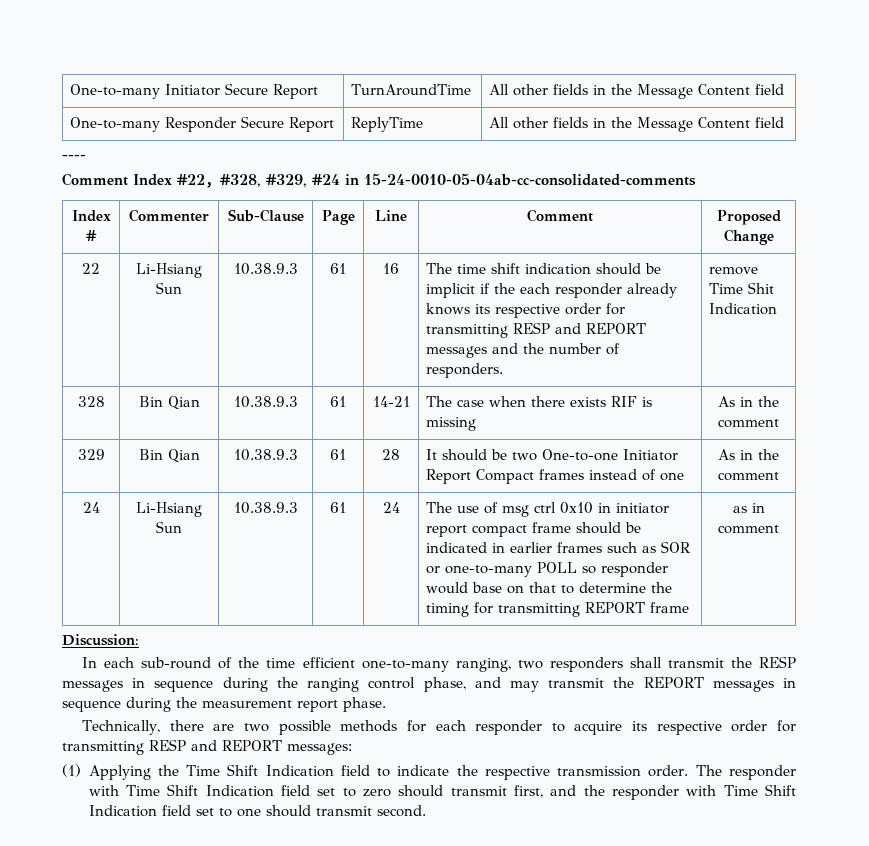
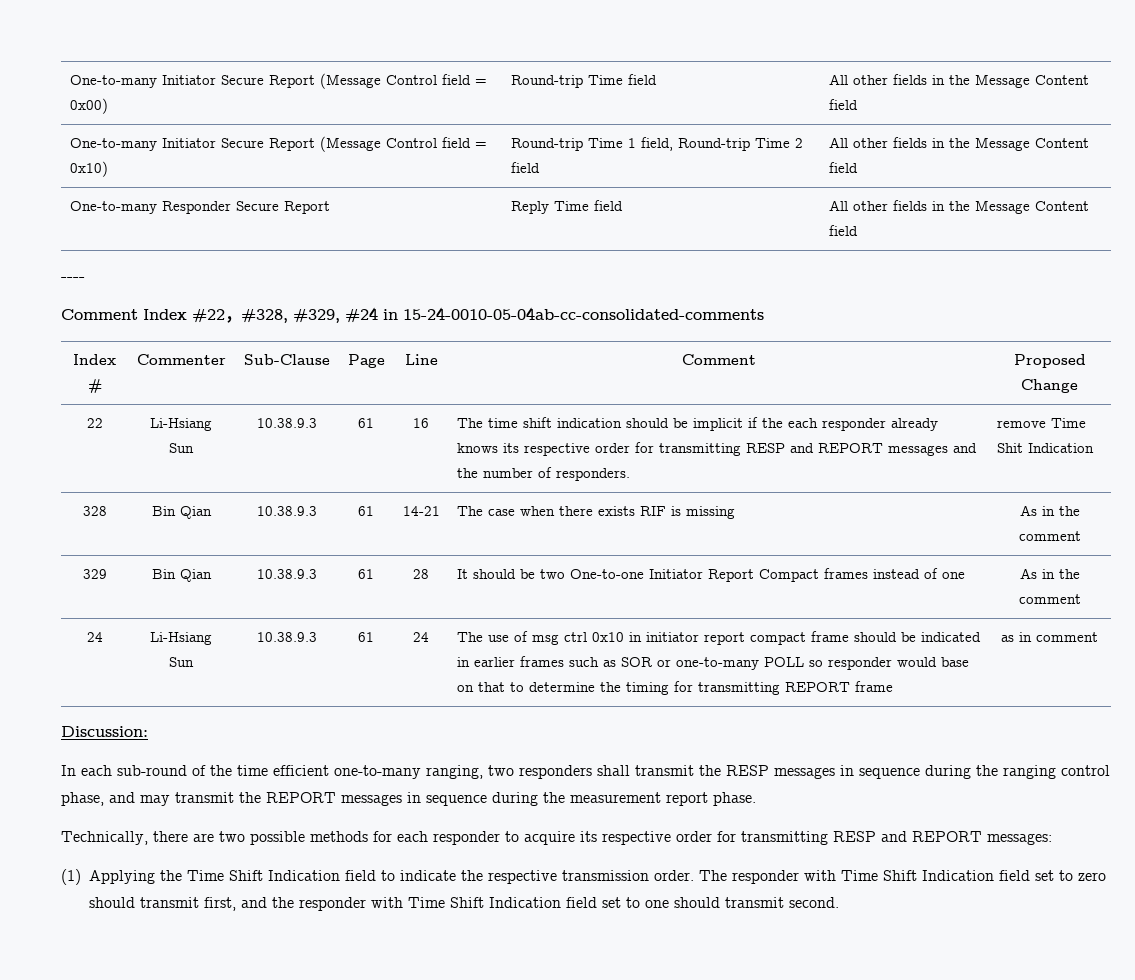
- One-to-many Initiator Secure Report | TurnAroundTime | All other fields in the Message Content field
+ One-to-many Initiator Secure Report (Message Control field = 0x00) | Round-trip Time field | All other fields in the Message Content field
+ One-to-many Initiator Secure Report (Message Control field = 0x10) | Round-trip Time 1 field, Round-trip Time 2 field | All other fields in the Message Content field
- One-to-many Responder Secure Report | ReplyTime | All other fields in the Message Content field
+ One-to-many Responder Secure Report | Reply Time field | All other fields in the Message Content field

